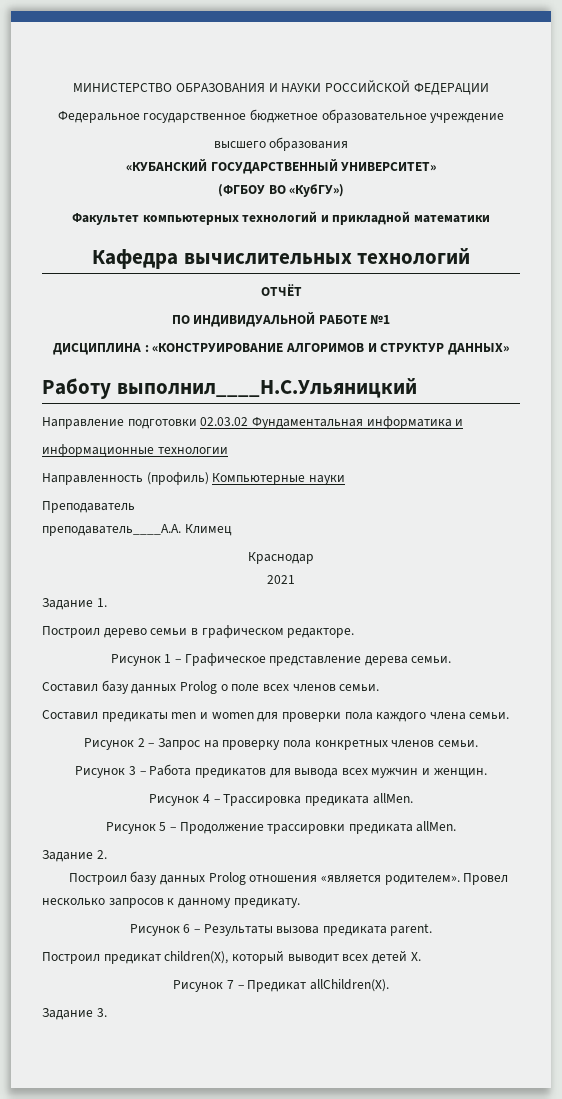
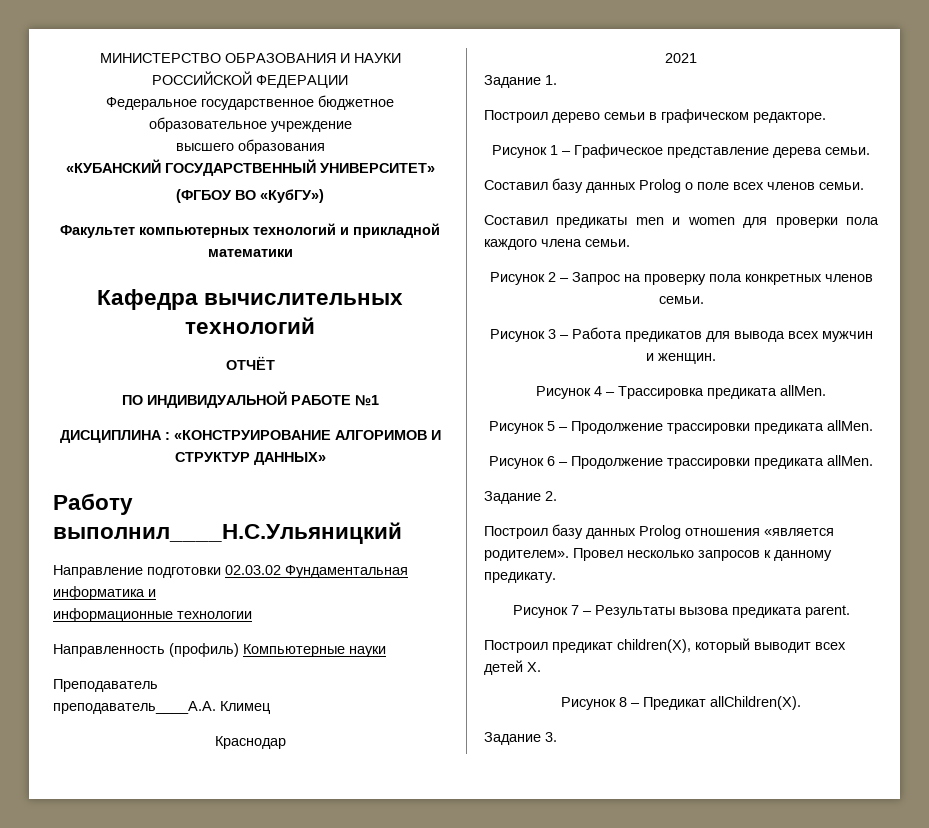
+ Рисунок 6 – Продолжение трассировки предиката allMen.
- Рисунок 6 – Результаты вызова предиката parent.
+ Рисунок 7 – Результаты вызова предиката parent.
- Рисунок 7 – Предикат allChildren(X).
+ Рисунок 8 – Предикат allChildren(X).

